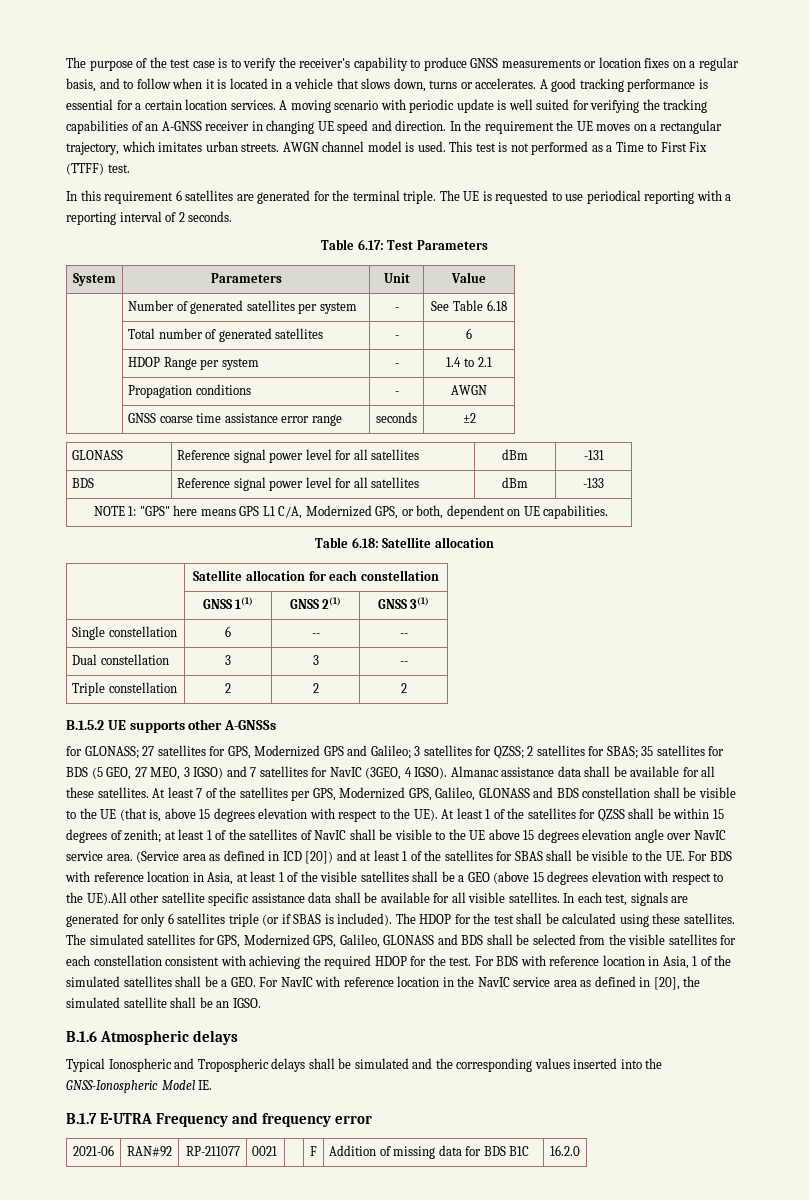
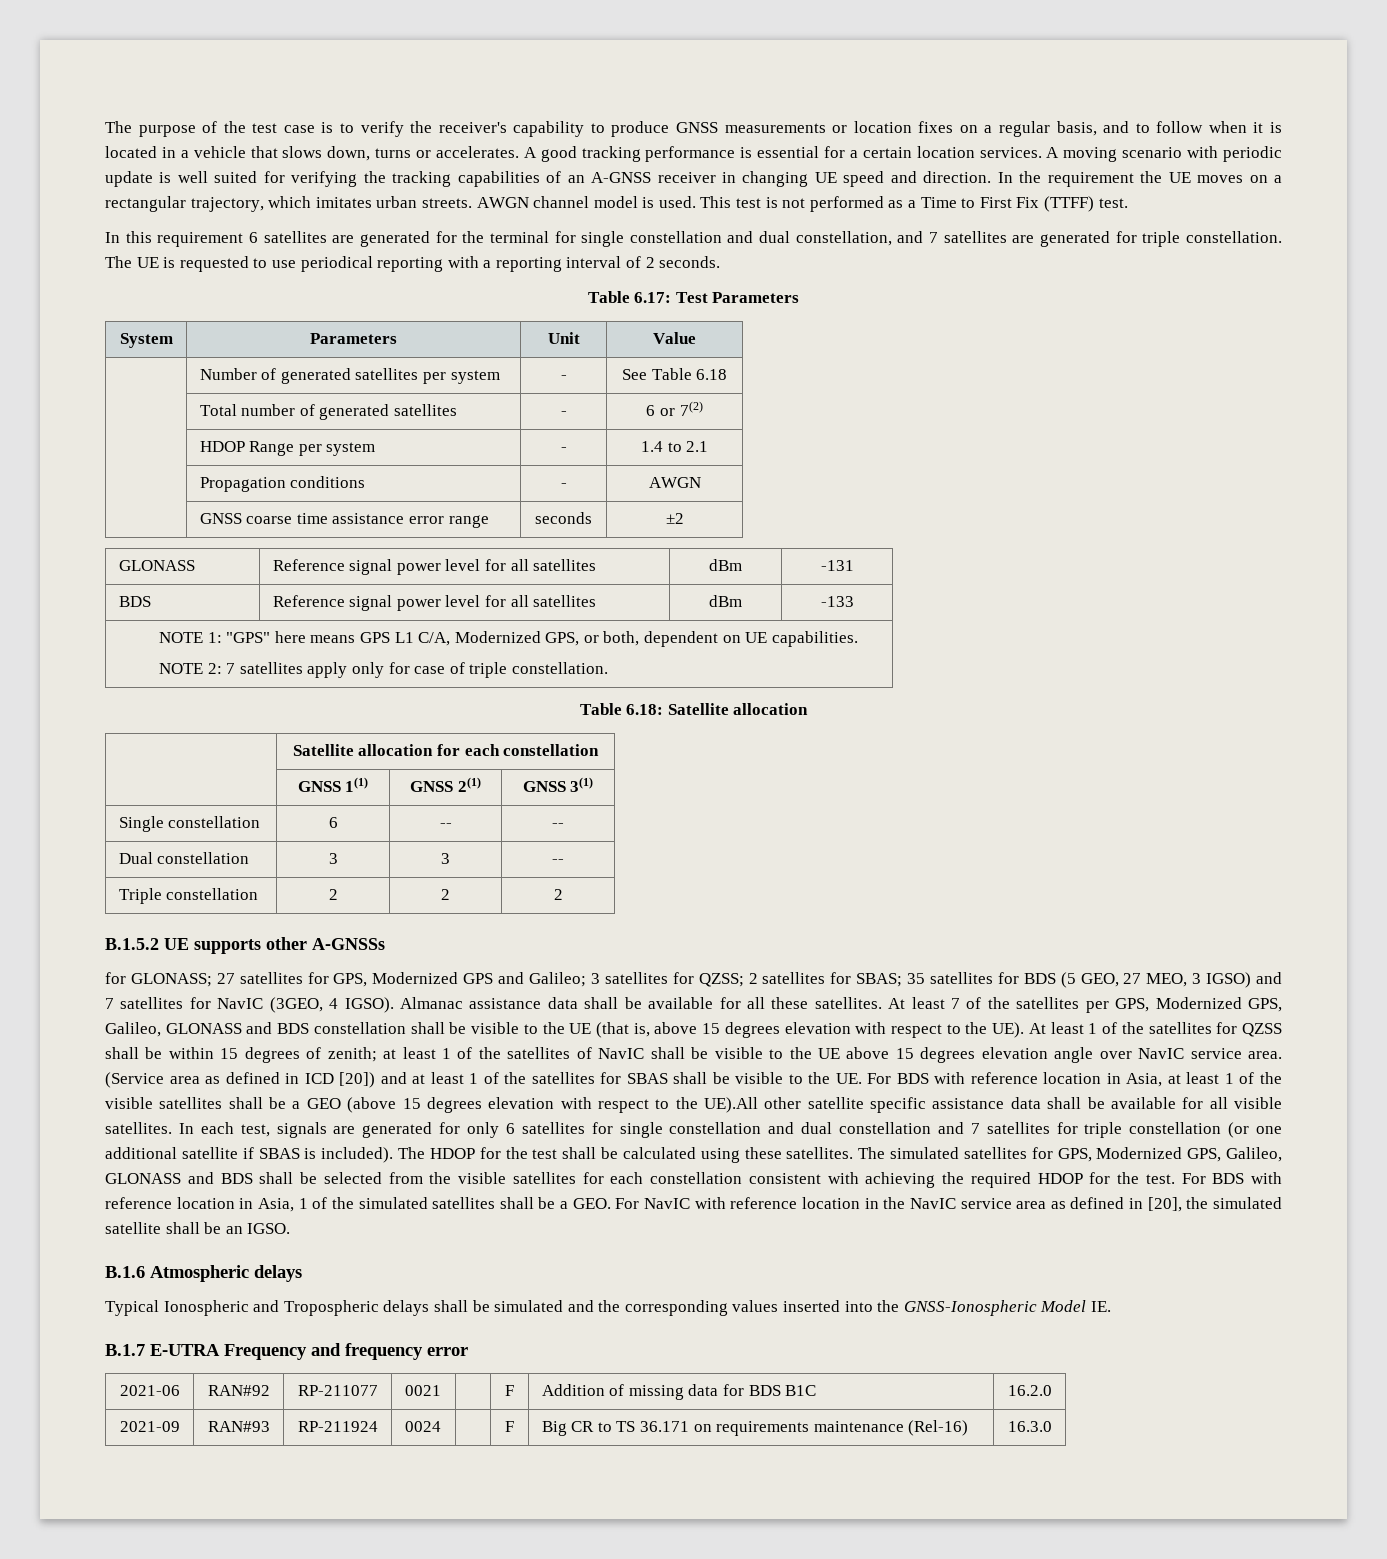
- In this requirement 6 satellites are generated for the terminal triple.
+ In this requirement 6 satellites are generated for the terminal for single constellation and dual constellation, and 7 satellites are generated for triple constellation.
- | Total number of generated satellites | - | 6
+ | Total number of generated satellites | - | 6 or 7(2)
  NOTE 1: "GPS" here means GPS L1 C/A, Modernized GPS, or both, dependent on UE capabilities.
+ NOTE 2: 7 satellites apply only for case of triple constellation.
- In each test, signals are generated for only 6 satellites triple (or if SBAS is included).
+ In each test, signals are generated for only 6 satellites for single constellation and dual constellation and 7 satellites for triple constellation (or one additional satellite if SBAS is included).
+ 2021-09 | RAN#93 | RP-211924 | 0024 | | F | Big CR to TS 36.171 on requirements maintenance (Rel-16) | 16.3.0

